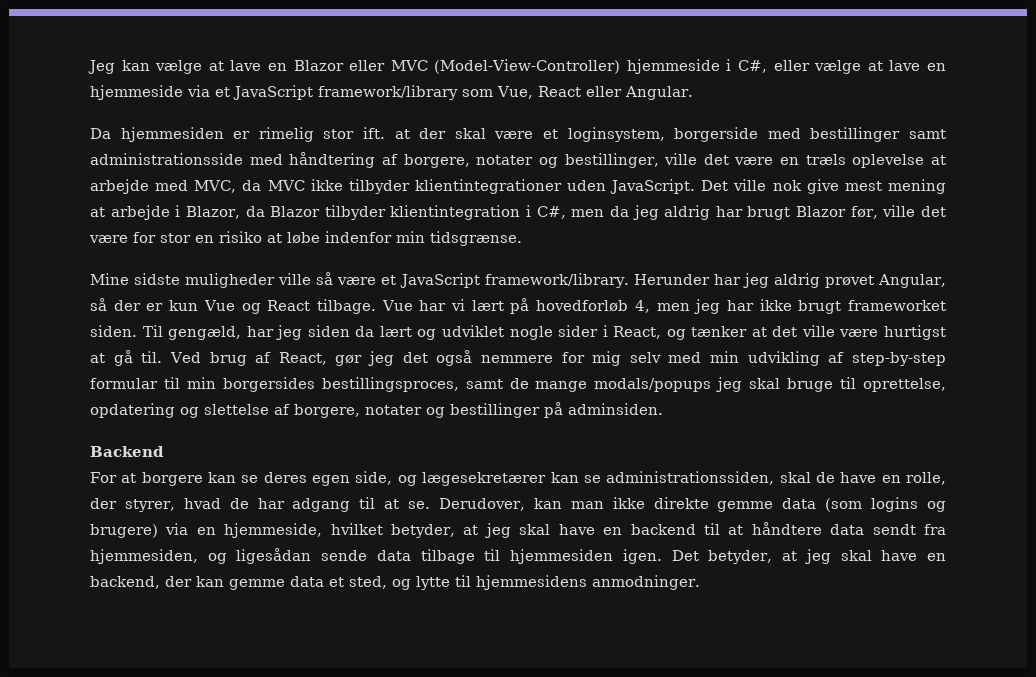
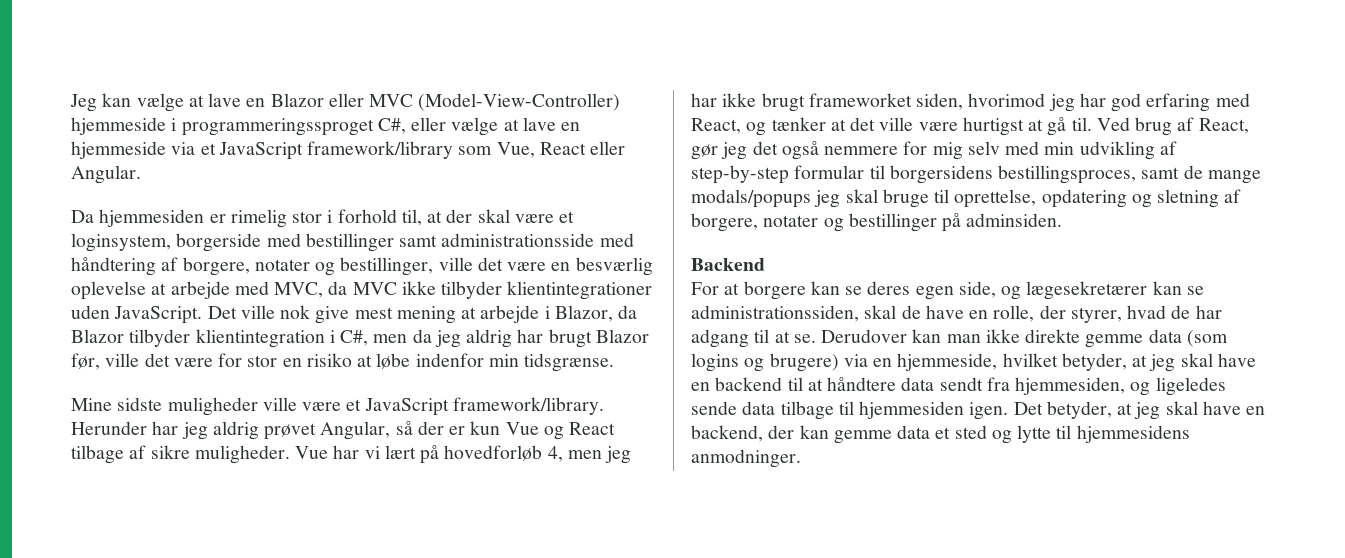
- Jeg kan vælge at lave en Blazor eller MVC (Model-View-Controller) hjemmeside i C#, eller vælge at lave en hjemmeside via et JavaScript framework/library som Vue, React eller Angular.
+ Jeg kan vælge at lave en Blazor eller MVC (Model-View-Controller) hjemmeside i programmeringssproget C#, eller vælge at lave en hjemmeside via et JavaScript framework/library som Vue, React eller Angular.
- Da hjemmesiden er rimelig stor ift. at der skal være et loginsystem, borgerside med bestillinger samt administrationsside med håndtering af borgere, notater og bestillinger, ville det være en træls oplevelse at arbejde med MVC, da MVC ikke tilbyder klientintegrationer uden JavaScript.
+ Da hjemmesiden er rimelig stor i forhold til, at der skal være et loginsystem, borgerside med bestillinger samt administrationsside med håndtering af borgere, notater og bestillinger, ville det være en besværlig oplevelse at arbejde med MVC, da MVC ikke tilbyder klientintegrationer uden JavaScript.
- Mine sidste muligheder ville så være et JavaScript framework/library.
+ Mine sidste muligheder ville være et JavaScript framework/library.
- Herunder har jeg aldrig prøvet Angular, så der er kun Vue og React tilbage.
+ Herunder har jeg aldrig prøvet Angular, så der er kun Vue og React tilbage af sikre muligheder.
- Vue har vi lært på hovedforløb 4, men jeg har ikke brugt frameworket siden. Til gengæld, har jeg siden da lært og udviklet nogle sider i React, og tænker at det ville være hurtigst at gå til.
+ Vue har vi lært på hovedforløb 4, men jeg har ikke brugt frameworket siden, hvorimod jeg har god erfaring med React, og tænker at det ville være hurtigst at gå til.
- Ved brug af React, gør jeg det også nemmere for mig selv med min udvikling af step-by-step formular til min borgersides bestillingsproces, samt de mange modals/popups jeg skal bruge til oprettelse, opdatering og slettelse af borgere, notater og bestillinger på adminsiden.
+ Ved brug af React, gør jeg det også nemmere for mig selv med min udvikling af step-by-step formular til borgersidens bestillingsproces, samt de mange modals/popups jeg skal bruge til oprettelse, opdatering og sletning af borgere, notater og bestillinger på adminsiden.
- Derudover, kan man ikke direkte gemme data (som logins og brugere) via en hjemmeside, hvilket betyder, at jeg skal have en backend til at håndtere data sendt fra hjemmesiden, og ligesådan sende data tilbage til hjemmesiden igen.
+ Derudover kan man ikke direkte gemme data (som logins og brugere) via en hjemmeside, hvilket betyder, at jeg skal have en backend til at håndtere data sendt fra hjemmesiden, og ligeledes sende data tilbage til hjemmesiden igen.
- Det betyder, at jeg skal have en backend, der kan gemme data et sted, og lytte til hjemmesidens anmodninger.
+ Det betyder, at jeg skal have en backend, der kan gemme data et sted og lytte til hjemmesidens anmodninger.

